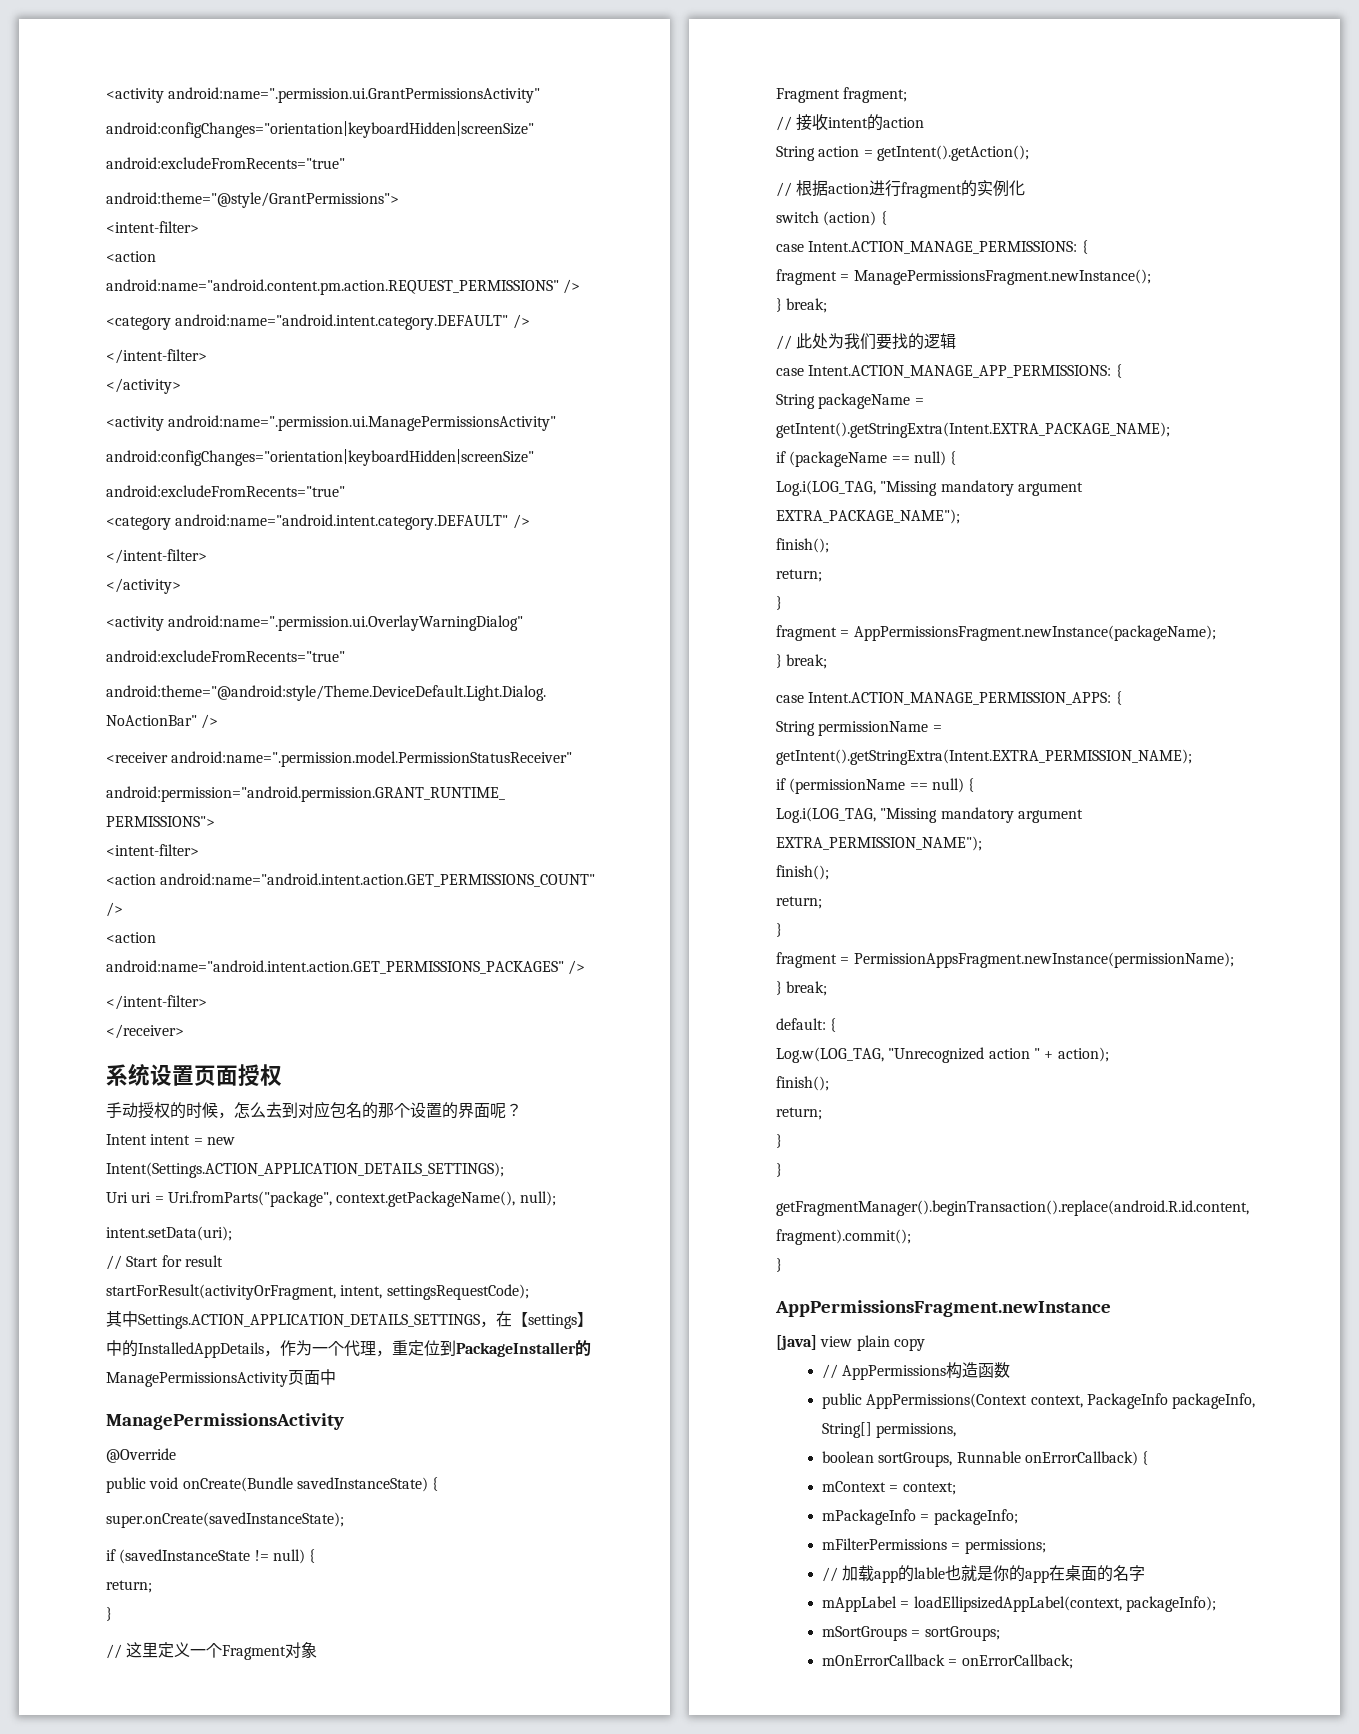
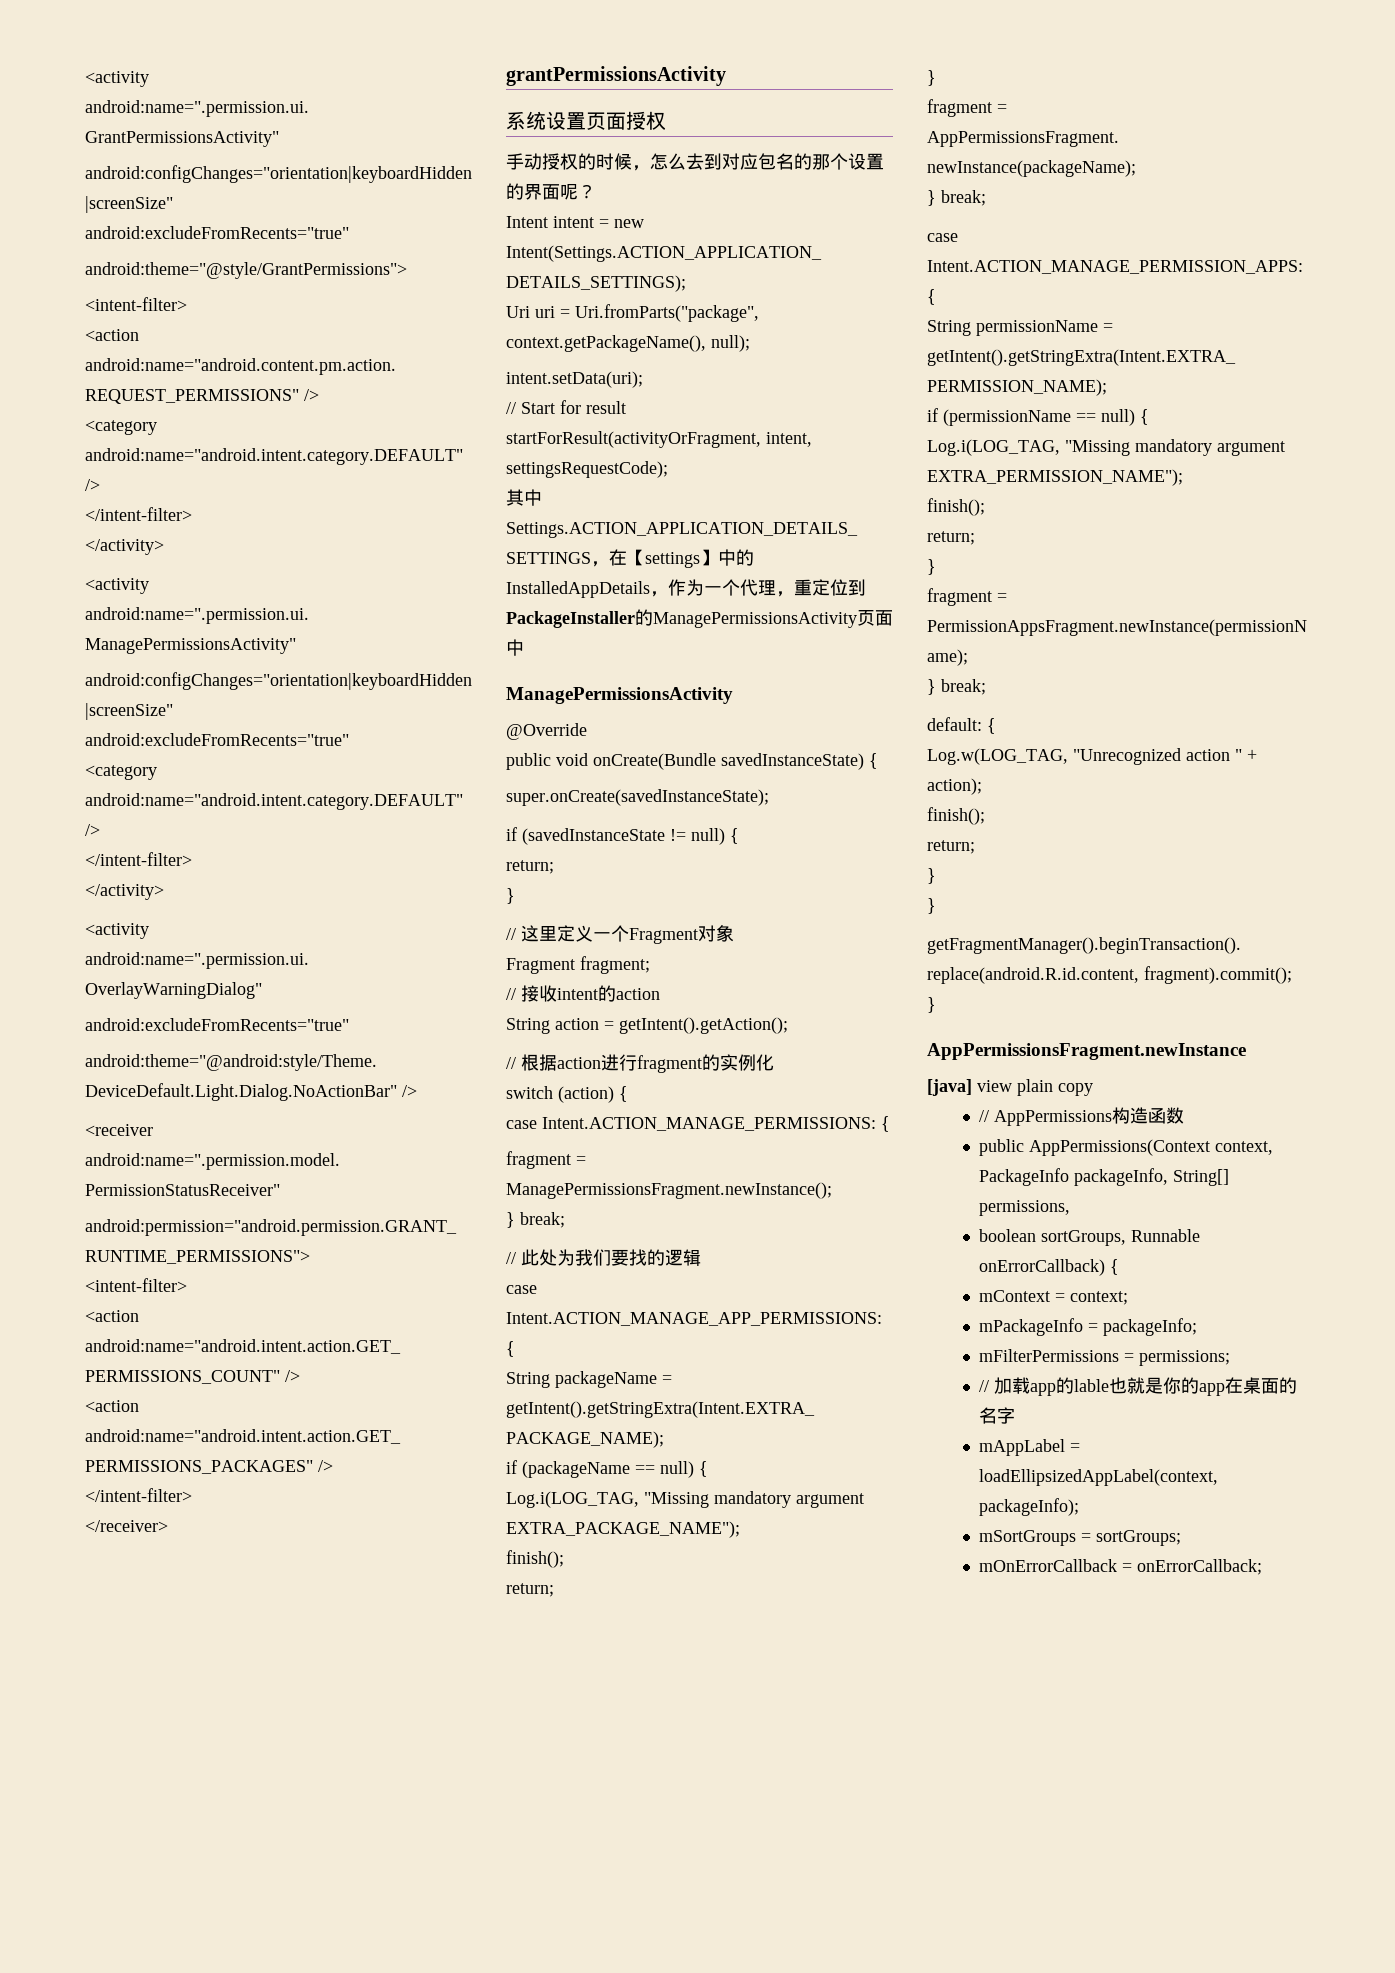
+ grantPermissionsActivity

